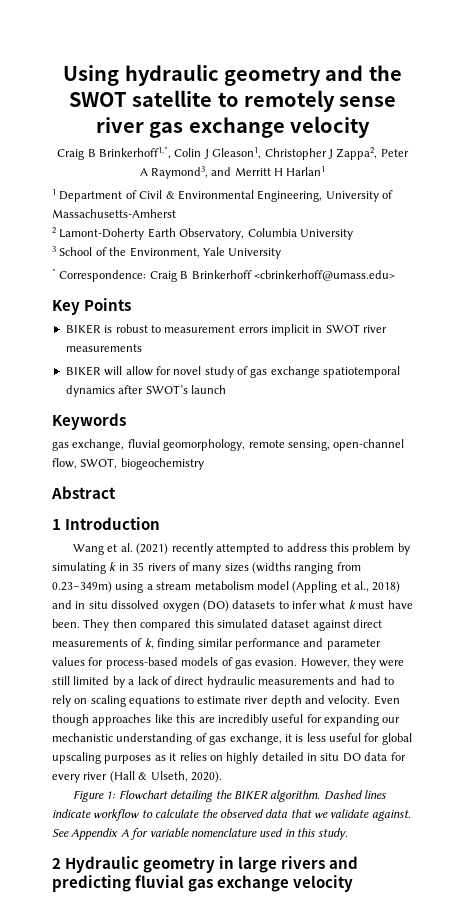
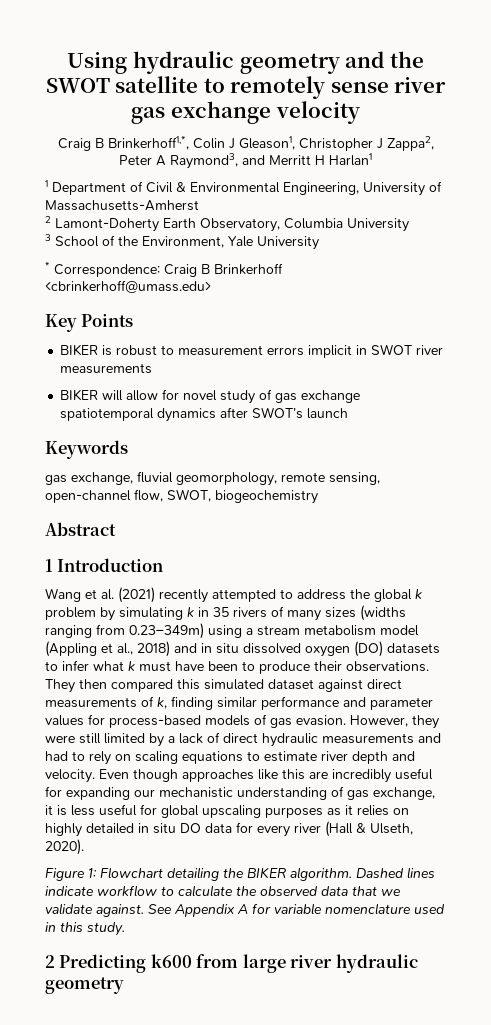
- Wang et al. (2021) recently attempted to address this problem by simulating k in 35 rivers of many sizes (widths ranging from 0.23–349m) using a stream metabolism model (Appling et al., 2018) and in situ dissolved oxygen (DO) datasets to infer what k must have been.
+ Wang et al. (2021) recently attempted to address the global k problem by simulating k in 35 rivers of many sizes (widths ranging from 0.23–349m) using a stream metabolism model (Appling et al., 2018) and in situ dissolved oxygen (DO) datasets to infer what k must have been to produce their observations.
- 2 Hydraulic geometry in large rivers and predicting fluvial gas exchange velocity
+ 2 Predicting k600 from large river hydraulic geometry

